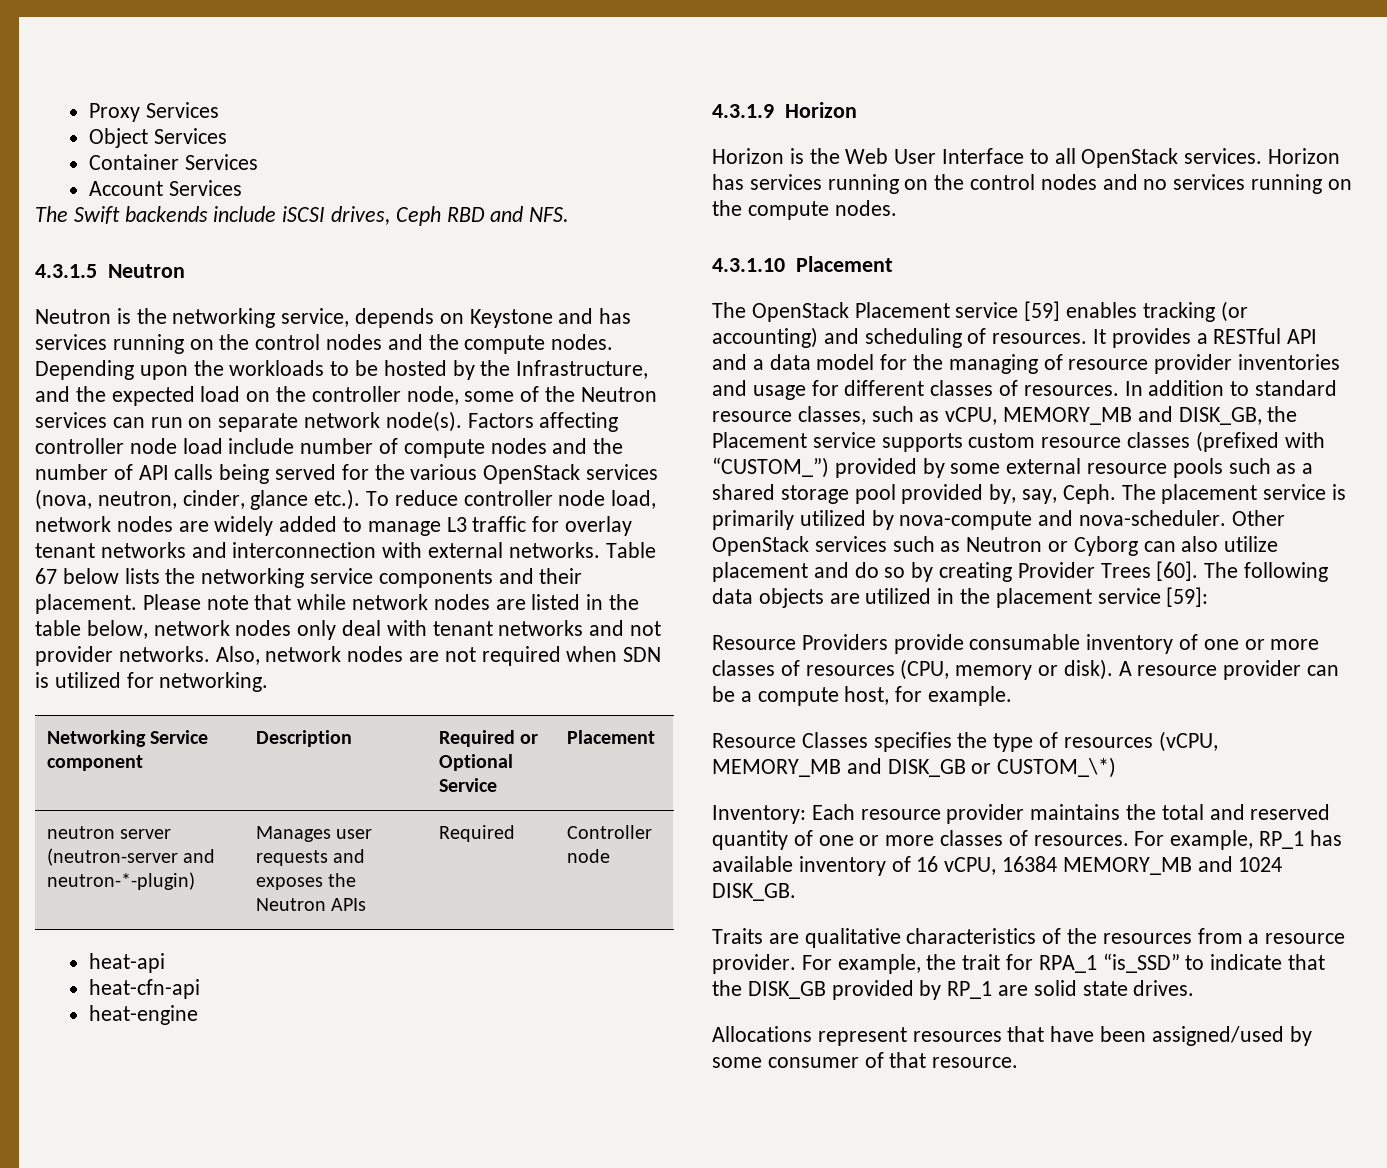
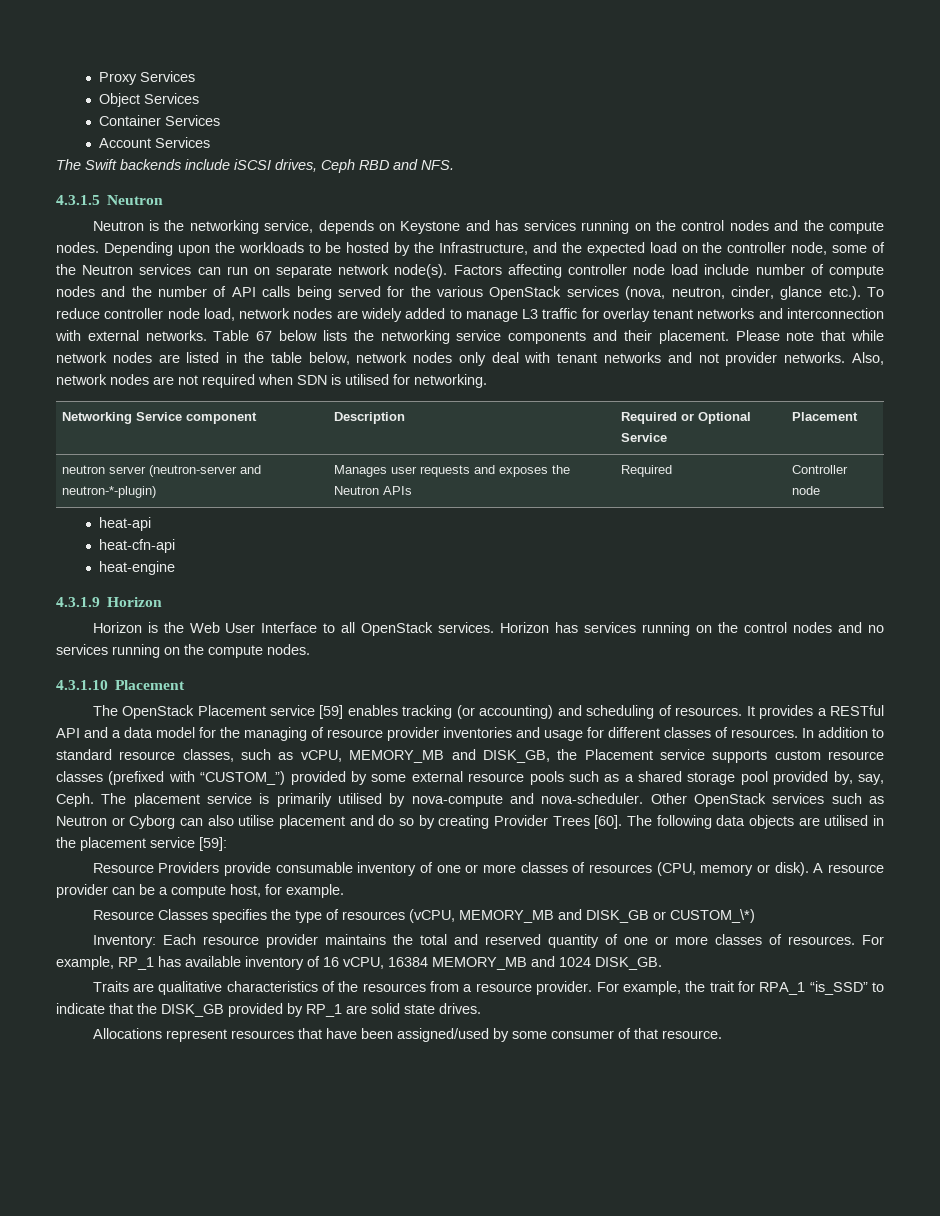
- Also, network nodes are not required when SDN is utilized for networking.
+ Also, network nodes are not required when SDN is utilised for networking.
- The placement service is primarily utilized by nova-compute and nova-scheduler.
+ The placement service is primarily utilised by nova-compute and nova-scheduler.
- Other OpenStack services such as Neutron or Cyborg can also utilize placement and do so by creating Provider Trees [60].
+ Other OpenStack services such as Neutron or Cyborg can also utilise placement and do so by creating Provider Trees [60].
- The following data objects are utilized in the placement service [59]:
+ The following data objects are utilised in the placement service [59]:

